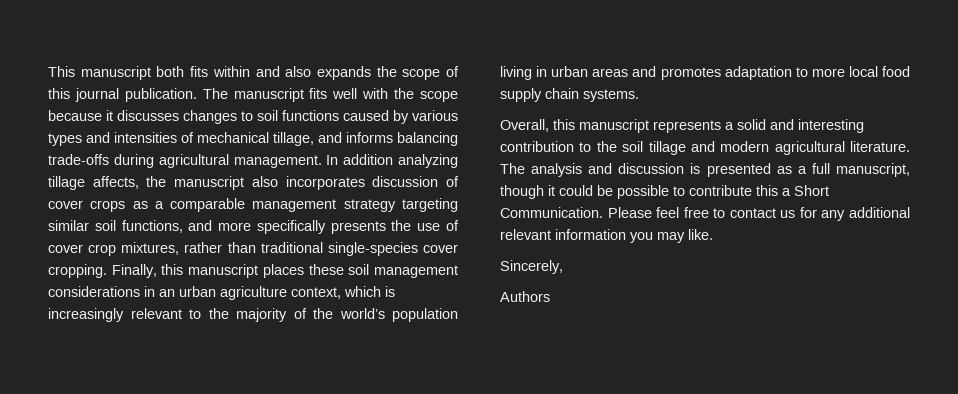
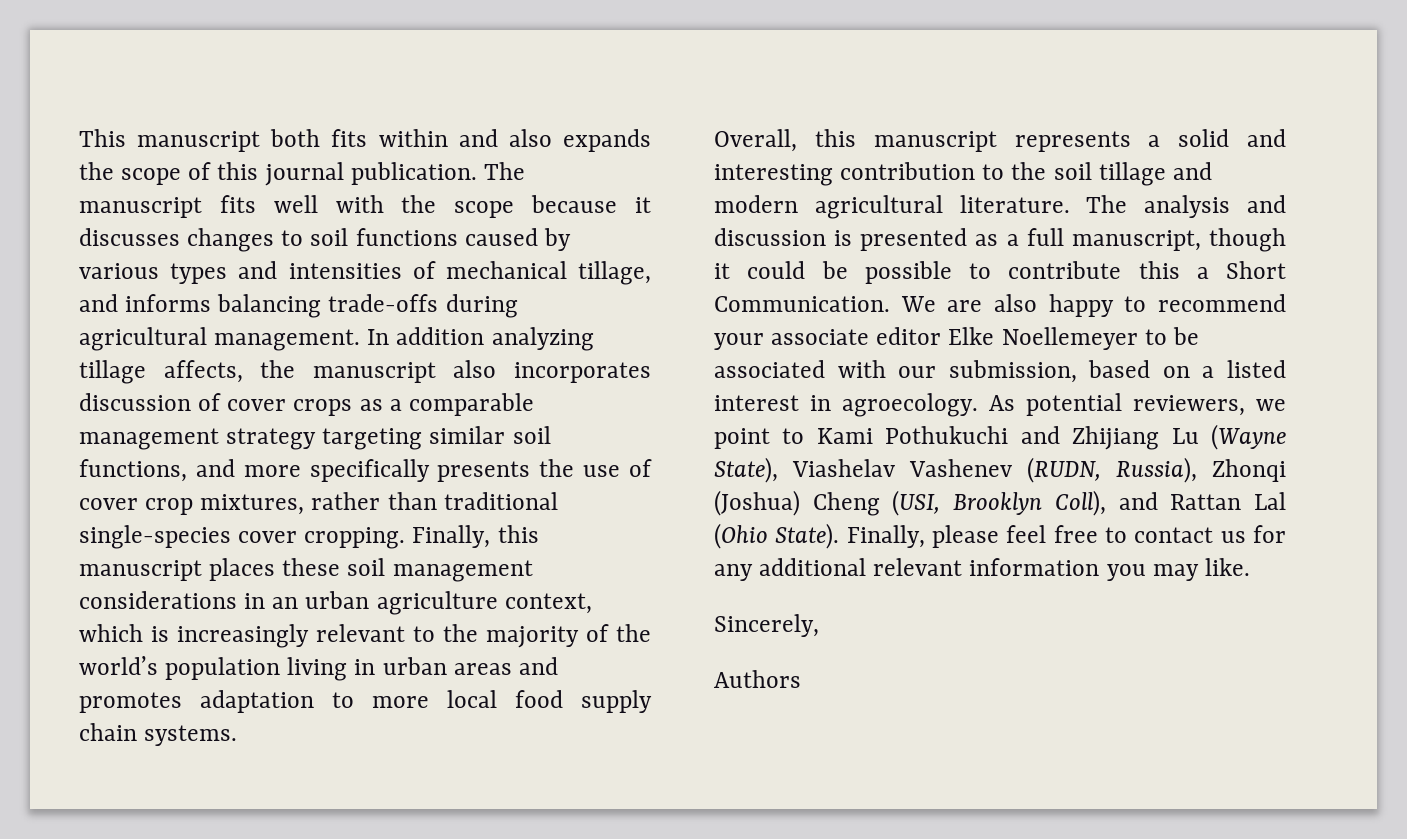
- Please feel free to contact us for any additional relevant information you may like.
+ We are also happy to recommend your associate editor Elke Noellemeyer to be associated with our submission, based on a listed interest in agroecology. As potential reviewers, we point to Kami Pothukuchi and Zhijiang Lu (Wayne State), Viashelav Vashenev (RUDN, Russia), Zhonqi (Joshua) Cheng (USI, Brooklyn Coll), and Rattan Lal (Ohio State). Finally, please feel free to contact us for any additional relevant information you may like.

